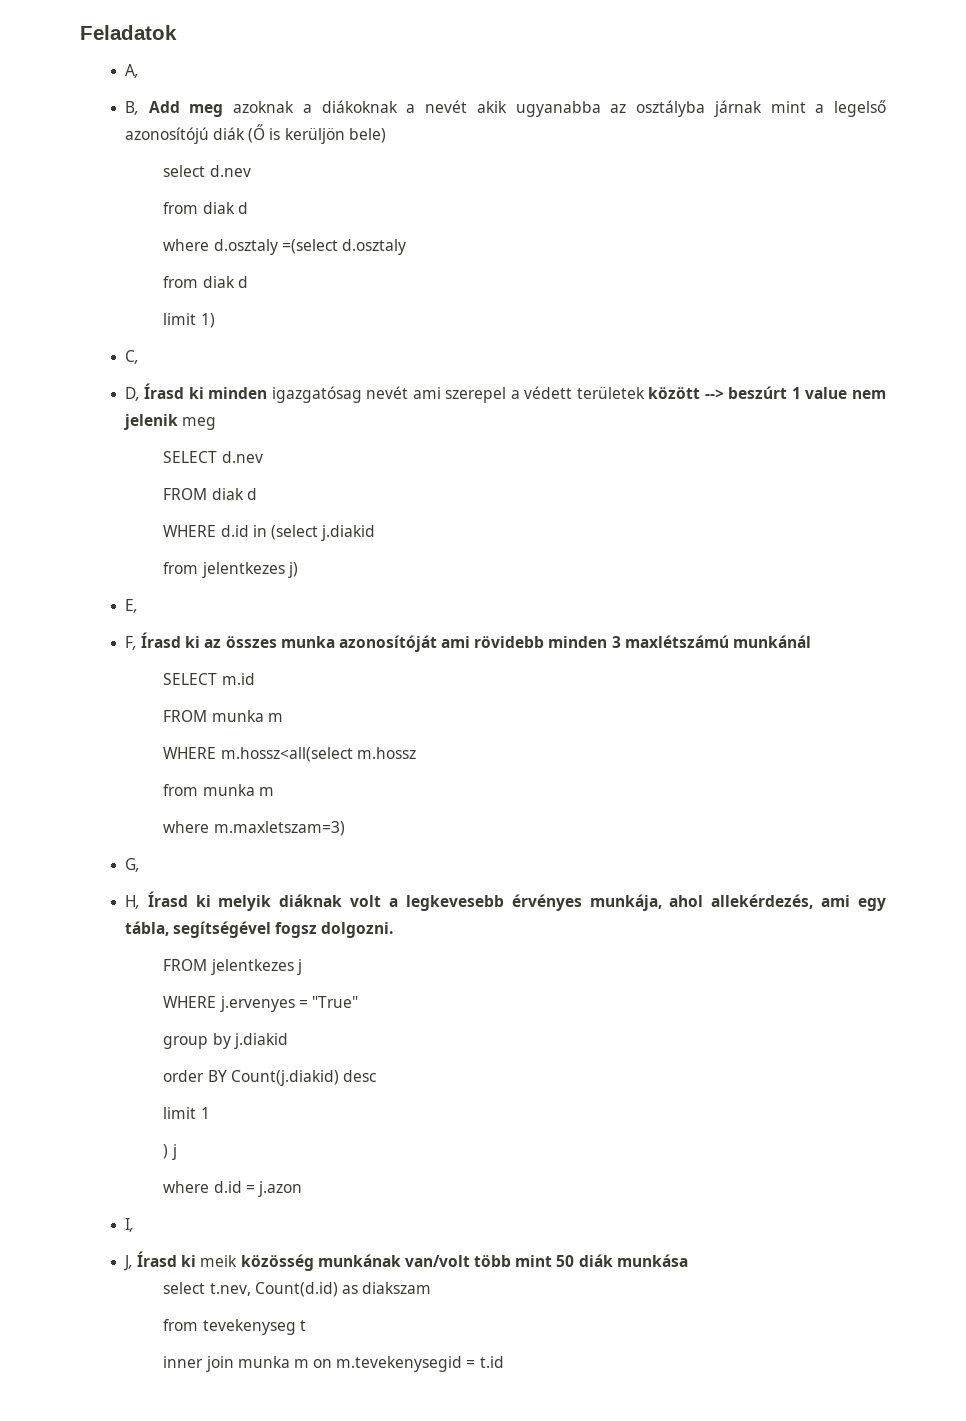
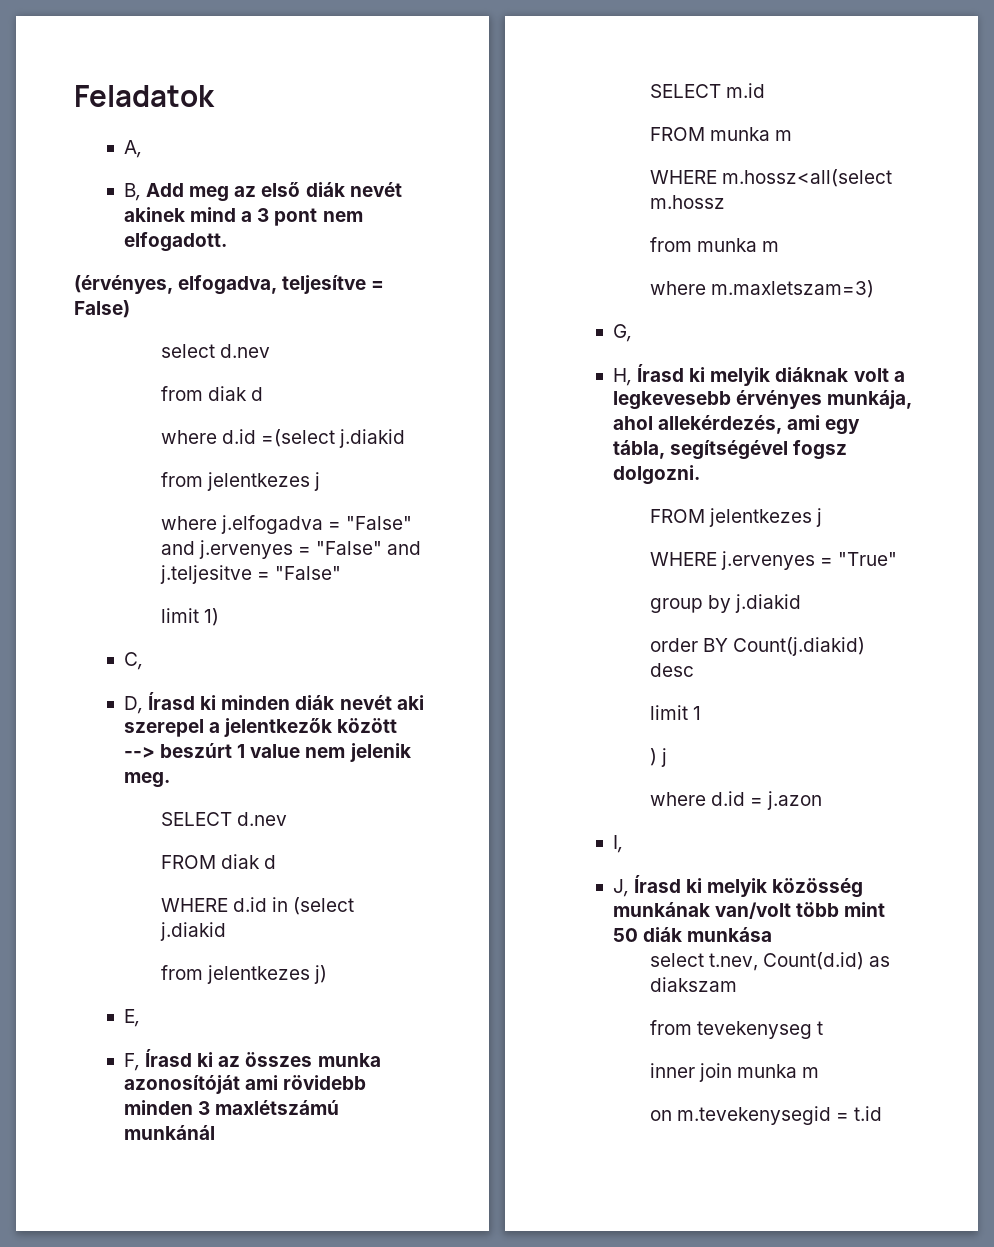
- B, Add meg azoknak a diákoknak a nevét akik ugyanabba az osztályba járnak mint a legelső azonosítójú diák (Ő is kerüljön bele)
+ B, Add meg az első diák nevét akinek mind a 3 pont nem elfogadott.
+ (érvényes, elfogadva, teljesítve = False)
- where d.osztaly =(select d.osztaly
- from diak d
+ where d.id =(select j.diakid
+ from jelentkezes j
+ where j.elfogadva = "False" and j.ervenyes = "False" and j.teljesitve = "False"
- D, Írasd ki minden igazgatósag nevét ami szerepel a védett területek között --> beszúrt 1 value nem jelenik meg
+ D, Írasd ki minden diák nevét aki szerepel a jelentkezők között --> beszúrt 1 value nem jelenik meg.
- J, Írasd ki meik közösség munkának van/volt több mint 50 diák munkása
+ J, Írasd ki melyik közösség munkának van/volt több mint 50 diák munkása
- inner join munka m on m.tevekenysegid = t.id
+ inner join munka m
+ on m.tevekenysegid = t.id

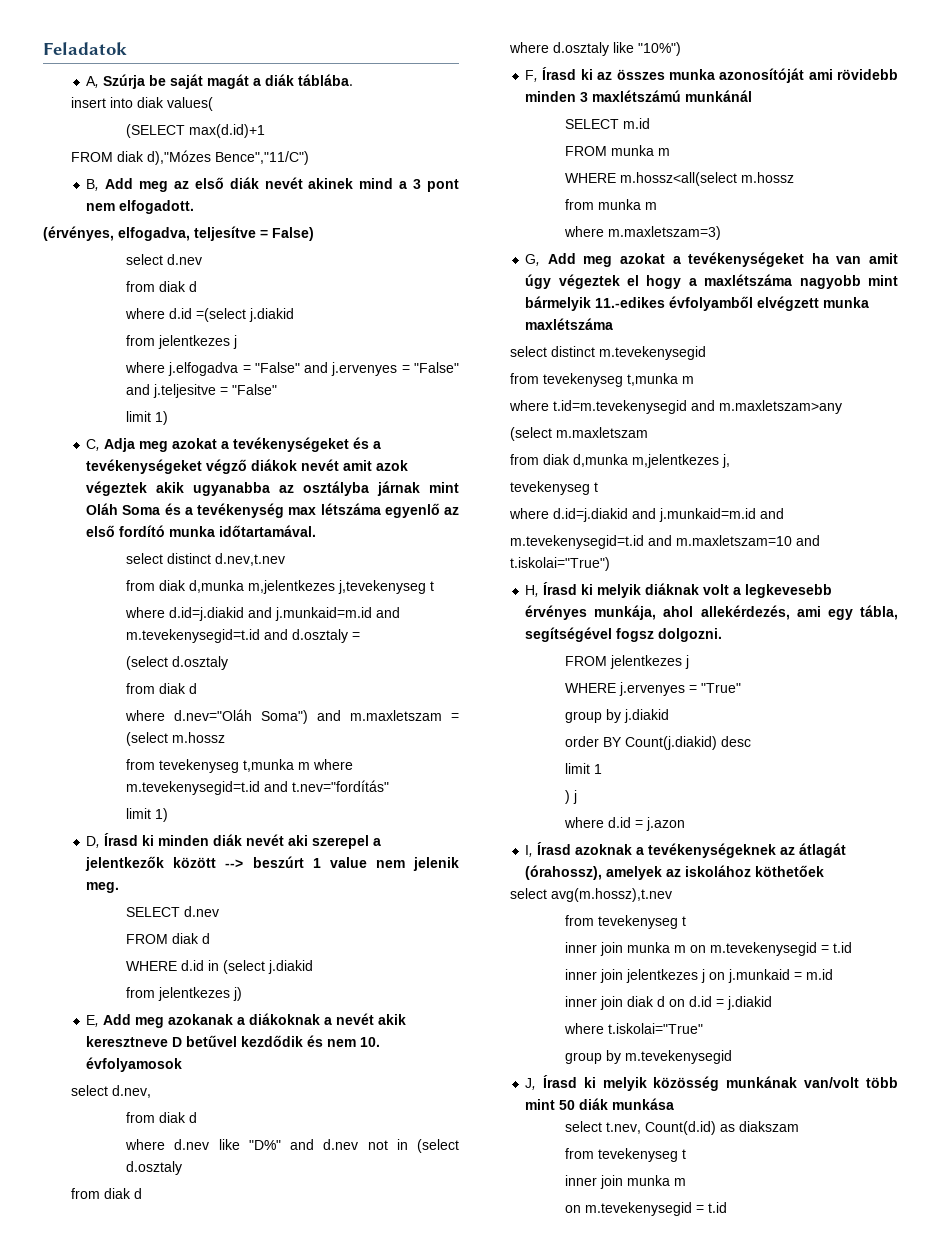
- A,
+ A, Szúrja be saját magát a diák táblába.
+ insert into diak values(
+ (SELECT max(d.id)+1
+ FROM diak d),"Mózes Bence","11/C")
- C,
+ C, Adja meg azokat a tevékenységeket és a tevékenységeket végző diákok nevét amit azok végeztek akik ugyanabba az osztályba járnak mint Oláh Soma és a tevékenység max létszáma egyenlő az első fordító munka időtartamával.
+ select distinct d.nev,t.nev
+ from diak d,munka m,jelentkezes j,tevekenyseg t
+ where d.id=j.diakid and j.munkaid=m.id and m.tevekenysegid=t.id and d.osztaly =
+ (select d.osztaly
+ from diak d
+ where d.nev="Oláh Soma") and m.maxletszam = (select m.hossz
+ from tevekenyseg t,munka m where m.tevekenysegid=t.id and t.nev="fordítás"
+ limit 1)
- E,
+ E, Add meg azokanak a diákoknak a nevét akik keresztneve D betűvel kezdődik és nem 10. évfolyamosok
+ select d.nev,
+ from diak d
+ where d.nev like "D%" and d.nev not in (select d.osztaly
+ from diak d
+ where d.osztaly like "10%")
- G,
+ G, Add meg azokat a tevékenységeket ha van amit úgy végeztek el hogy a maxlétszáma nagyobb mint bármelyik 11.-edikes évfolyamből elvégzett munka maxlétszáma
+ select distinct m.tevekenysegid
+ from tevekenyseg t,munka m
+ where t.id=m.tevekenysegid and m.maxletszam>any
+ (select m.maxletszam
+ from diak d,munka m,jelentkezes j,
+ tevekenyseg t
+ where d.id=j.diakid and j.munkaid=m.id and
+ m.tevekenysegid=t.id and m.maxletszam=10 and t.iskolai="True")
- I,
+ I, Írasd azoknak a tevékenységeknek az átlagát (órahossz), amelyek az iskolához köthetőek
+ select avg(m.hossz),t.nev
+ from tevekenyseg t
+ inner join munka m on m.tevekenysegid = t.id
+ inner join jelentkezes j on j.munkaid = m.id
+ inner join diak d on d.id = j.diakid
+ where t.iskolai="True"
+ group by m.tevekenysegid

